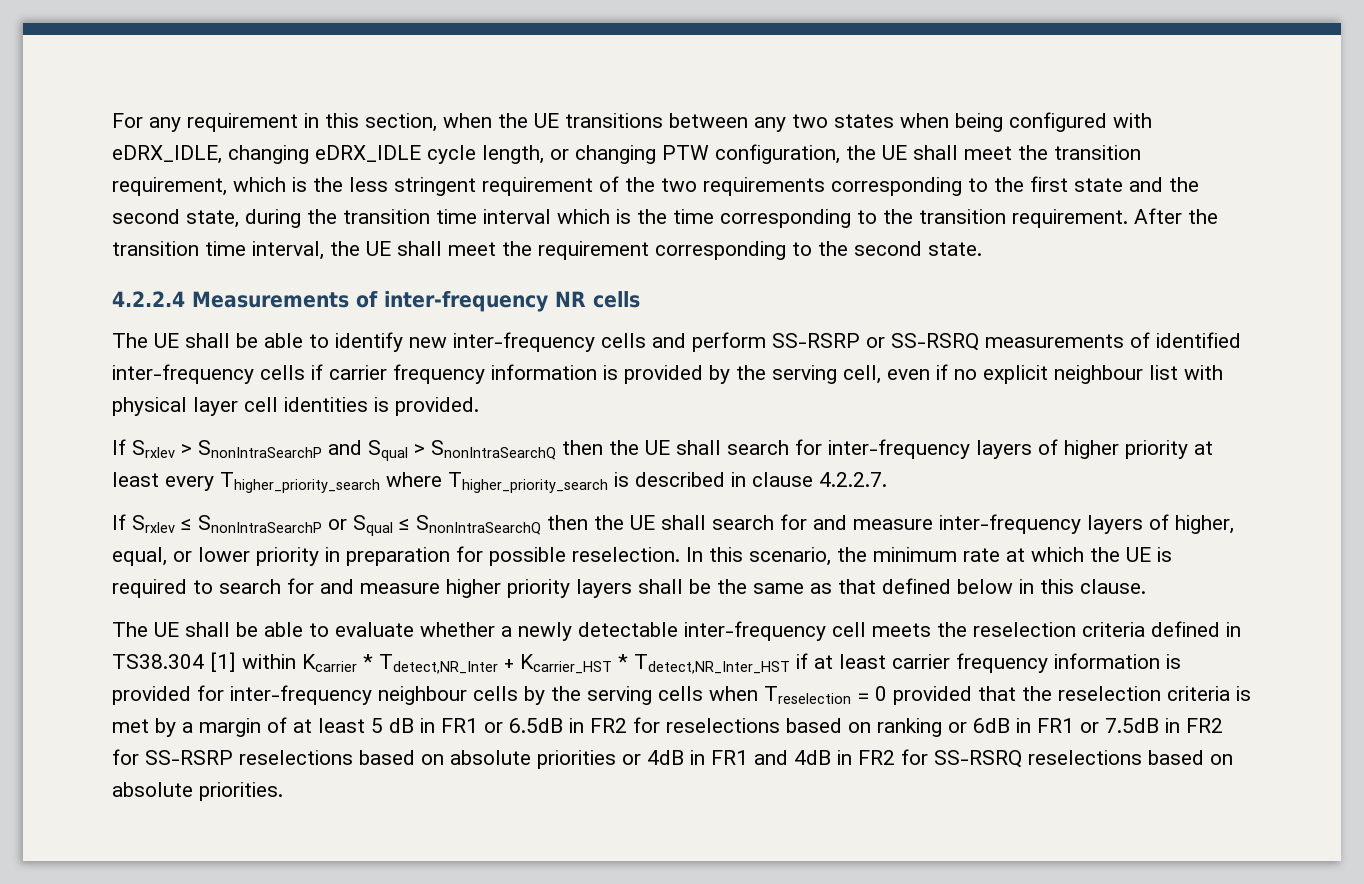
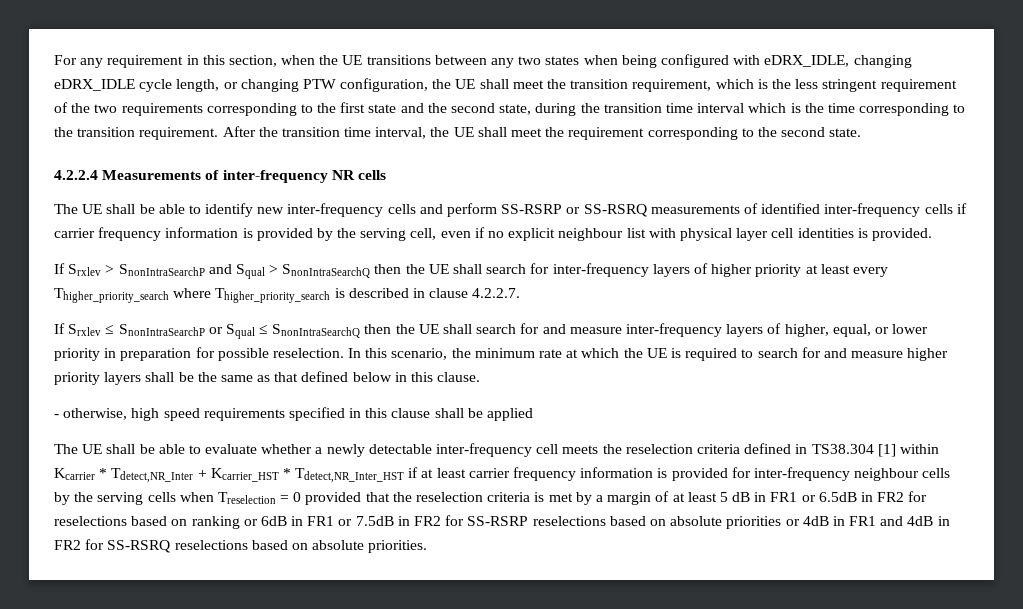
+ - otherwise, high speed requirements specified in this clause shall be applied

